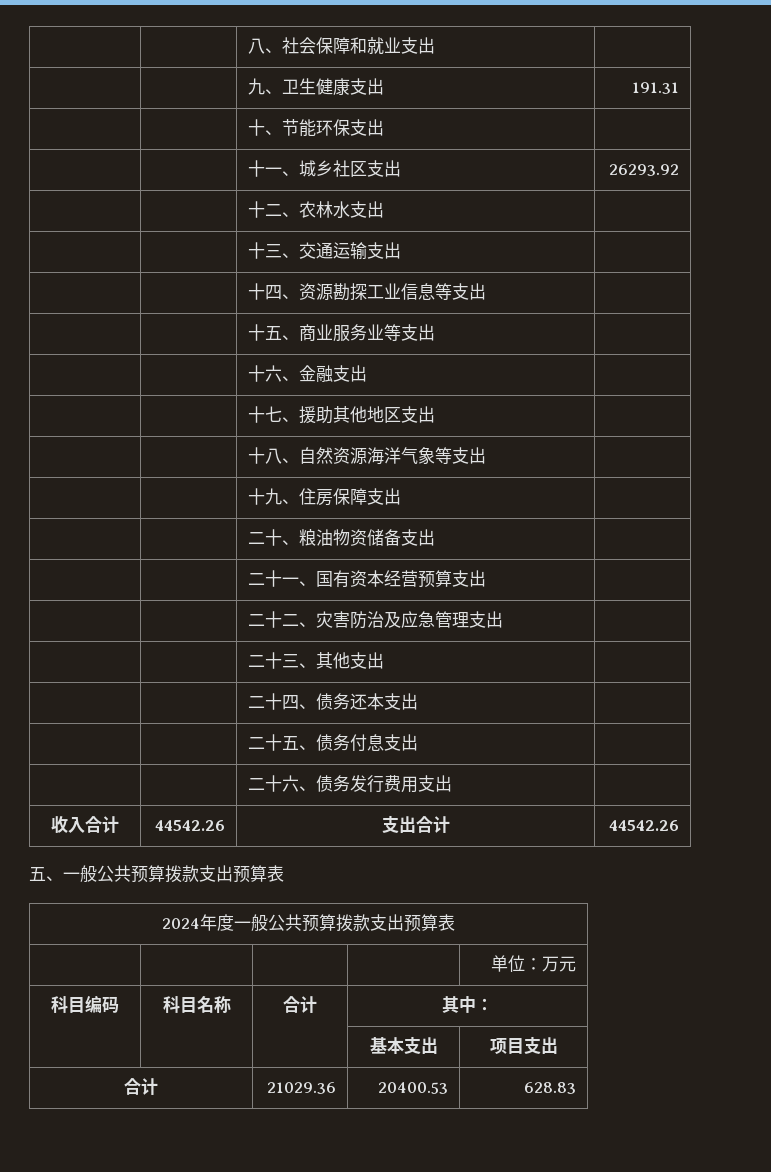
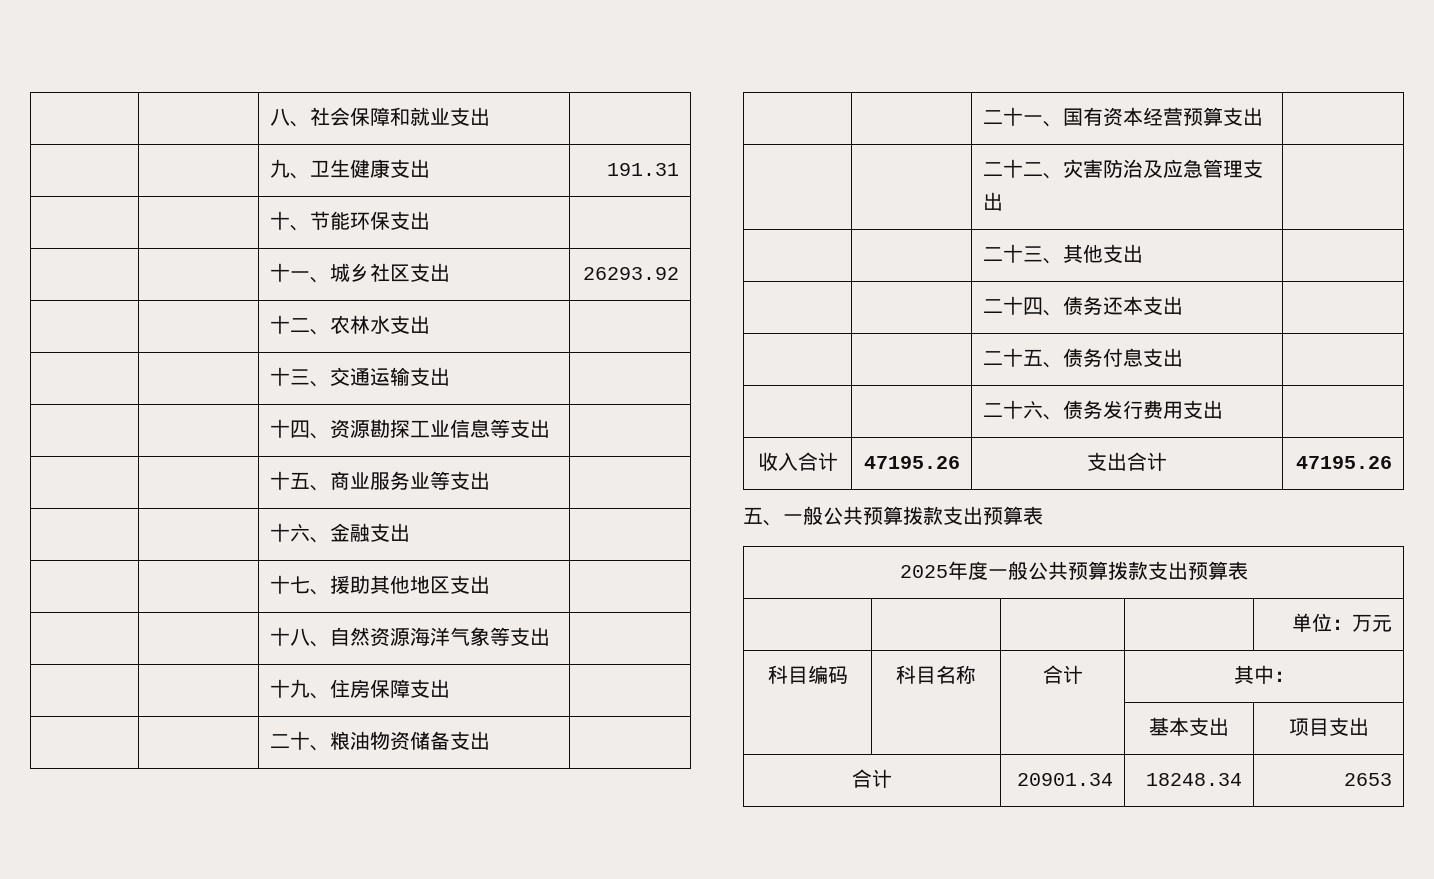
- 收入合计 | 44542.26 | 支出合计 | 44542.26
+ 收入合计 | 47195.26 | 支出合计 | 47195.26
- 2024年度一般公共预算拨款支出预算表
+ 2025年度一般公共预算拨款支出预算表
- 合计 | 21029.36 | 20400.53 | 628.83
+ 合计 | 20901.34 | 18248.34 | 2653

